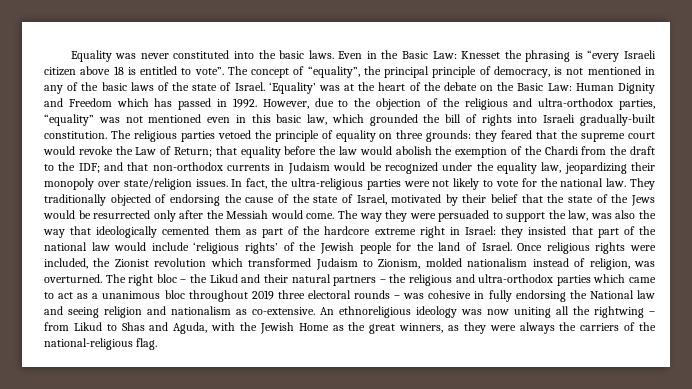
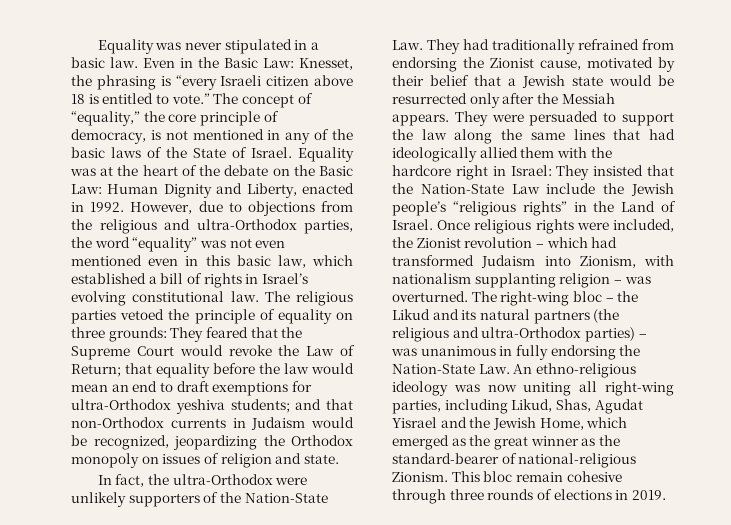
- Equality was never constituted into the basic laws.
+ Equality was never stipulated in a basic law.
- Even in the Basic Law: Knesset the phrasing is “every Israeli citizen above 18 is entitled to vote”.
+ Even in the Basic Law: Knesset, the phrasing is “every Israeli citizen above 18 is entitled to vote.”
- The concept of “equality”, the principal principle of democracy, is not mentioned in any of the basic laws of the state of Israel. ‘Equality’ was at the heart of the debate on the Basic Law: Human Dignity and Freedom which has passed in 1992.
+ The concept of “equality,” the core principle of democracy, is not mentioned in any of the basic laws of the State of Israel. Equality was at the heart of the debate on the Basic Law: Human Dignity and Liberty, enacted in 1992.
- However, due to the objection of the religious and ultra-orthodox parties, “equality” was not mentioned even in this basic law, which grounded the bill of rights into Israeli gradually-built constitution.
+ However, due to objections from the religious and ultra-Orthodox parties, the word “equality” was not even mentioned even in this basic law, which established a bill of rights in Israel’s evolving constitutional law.
- The religious parties vetoed the principle of equality on three grounds: they feared that the supreme court would revoke the Law of Return; that equality before the law would abolish the exemption of the Chardi from the draft to the IDF; and that non-orthodox currents in Judaism would be recognized under the equality law, jeopardizing their monopoly over state/religion issues. In fact, the ultra-religious parties were not likely to vote for the national law. They traditionally objected of endorsing the cause of the state of Israel, motivated by their belief that the state of the Jews would be resurrected only after the Messiah would come. The way they were persuaded to support the law, was also the way that ideologically cemented them as part of the hardcore extreme right in Israel: they insisted that part of the national law would include ‘religious rights’ of the Jewish people for the land of Israel.
+ The religious parties vetoed the principle of equality on three grounds: They feared that the Supreme Court would revoke the Law of Return; that equality before the law would mean an end to draft exemptions for ultra-Orthodox yeshiva students; and that non-Orthodox currents in Judaism would be recognized, jeopardizing the Orthodox monopoly on issues of religion and state.
+ In fact, the ultra-Orthodox were unlikely supporters of the Nation-State Law. They had traditionally refrained from endorsing the Zionist cause, motivated by their belief that a Jewish state would be resurrected only after the Messiah appears. They were persuaded to support the law along the same lines that had ideologically allied them with the hardcore right in Israel: They insisted that the Nation-State Law include the Jewish people’s “religious rights” in the Land of Israel.
- Once religious rights were included, the Zionist revolution which transformed Judaism to Zionism, molded nationalism instead of religion, was overturned.
+ Once religious rights were included, the Zionist revolution – which had transformed Judaism into Zionism, with nationalism supplanting religion – was overturned.
- The right bloc – the Likud and their natural partners – the religious and ultra-orthodox parties which came to act as a unanimous bloc throughout 2019 three electoral rounds – was cohesive in fully endorsing the National law and seeing religion and nationalism as co-extensive. An ethnoreligious ideology was now uniting all the rightwing – from Likud to Shas and Aguda, with the Jewish Home as the great winners, as they were always the carriers of the national-religious flag.
+ The right-wing bloc – the Likud and its natural partners (the religious and ultra-Orthodox parties) – was unanimous in fully endorsing the Nation-State Law. An ethno-religious ideology was now uniting all right-wing parties, including Likud, Shas, Agudat Yisrael and the Jewish Home, which emerged as the great winner as the standard-bearer of national-religious Zionism. This bloc remain cohesive through three rounds of elections in 2019.

